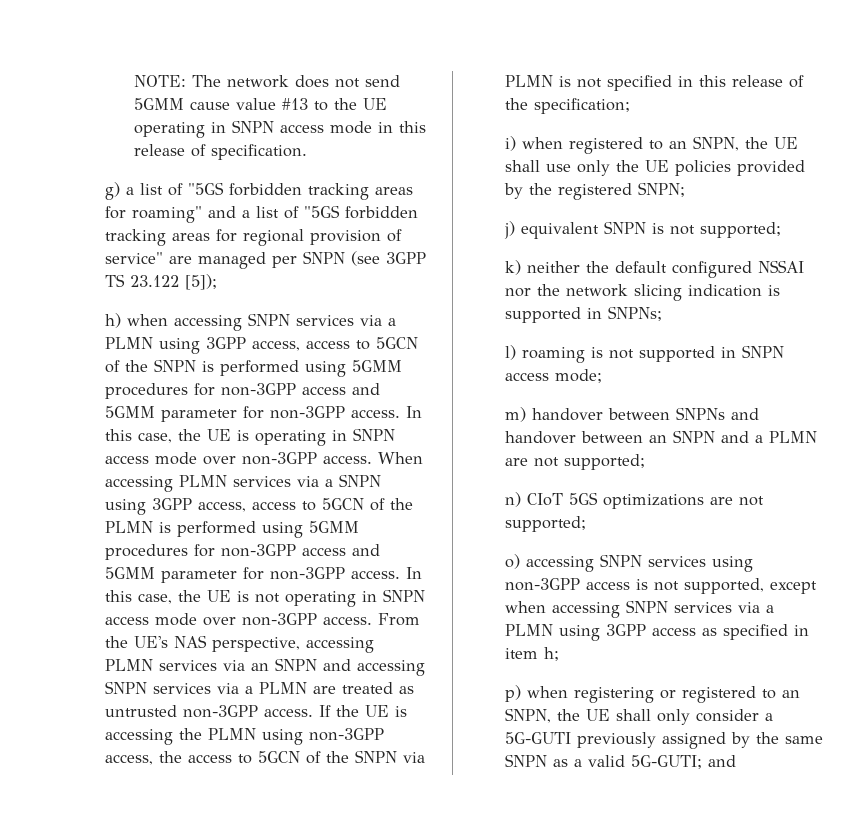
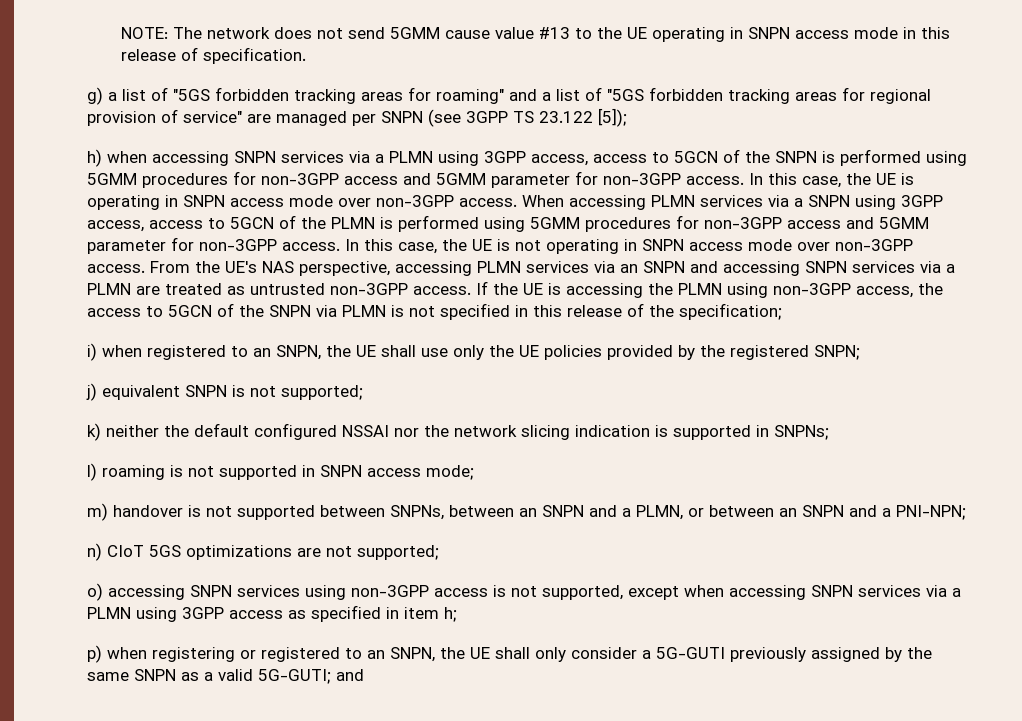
- m) handover between SNPNs and handover between an SNPN and a PLMN are not supported;
+ m) handover is not supported between SNPNs, between an SNPN and a PLMN, or between an SNPN and a PNI-NPN;

